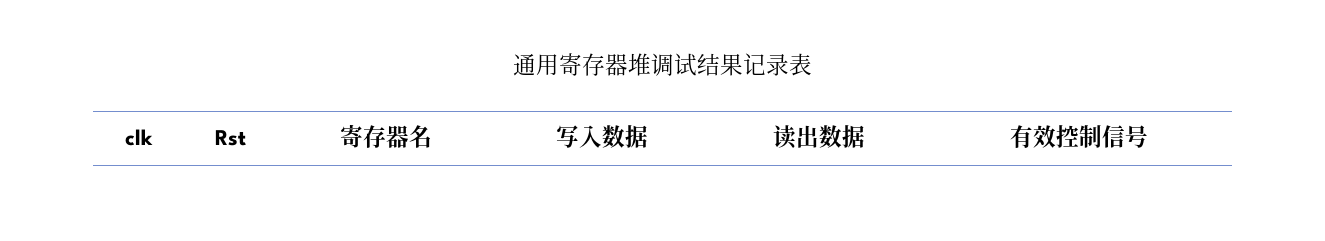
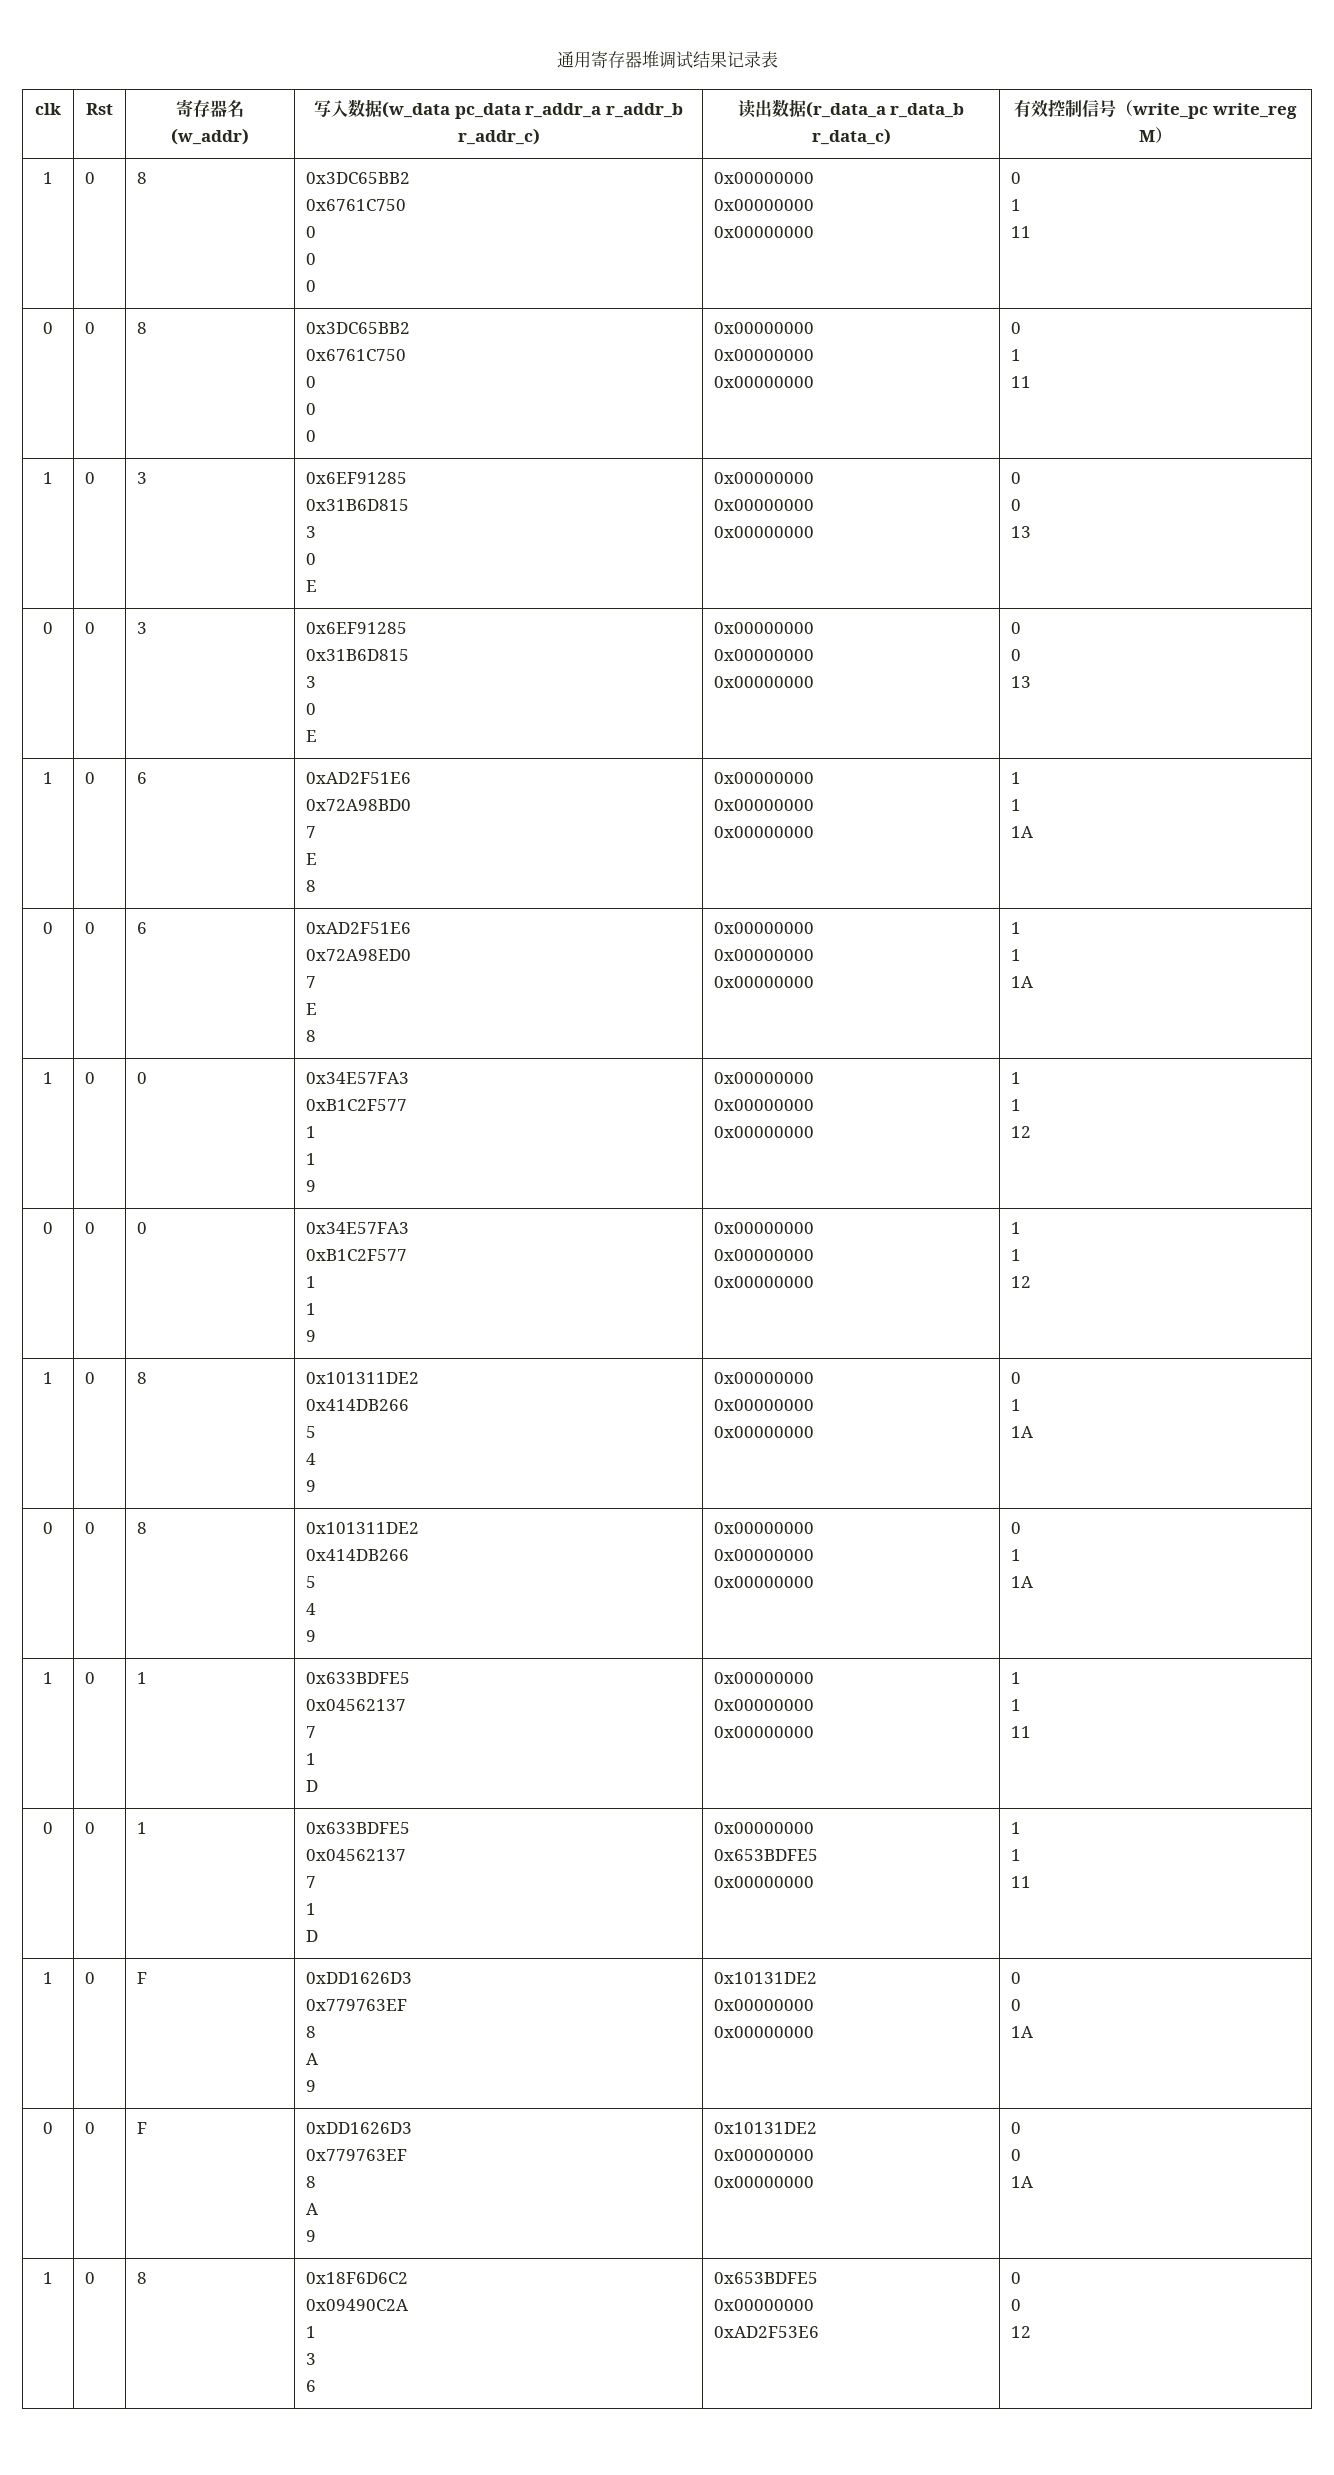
- clk | Rst | 寄存器名 | 写入数据 | 读出数据 | 有效控制信号
+ clk | Rst | 寄存器名(w_addr) | 写入数据(w_data pc_data r_addr_a r_addr_b r_addr_c) | 读出数据(r_data_a r_data_b r_data_c) | 有效控制信号（write_pc write_reg M）
+ 1 | 0 | 8 | 0x3DC65BB2
+ 0x6761C750
+ 0
+ 0
+ 0 | 0x00000000
+ 0x00000000
+ 0x00000000 | 0
+ 1
+ 11
+ 0 | 0 | 8 | 0x3DC65BB2
+ 0x6761C750
+ 0
+ 0
+ 0 | 0x00000000
+ 0x00000000
+ 0x00000000 | 0
+ 1
+ 11
+ 1 | 0 | 3 | 0x6EF91285
+ 0x31B6D815
+ 3
+ 0
+ E | 0x00000000
+ 0x00000000
+ 0x00000000 | 0
+ 0
+ 13
+ 0 | 0 | 3 | 0x6EF91285
+ 0x31B6D815
+ 3
+ 0
+ E | 0x00000000
+ 0x00000000
+ 0x00000000 | 0
+ 0
+ 13
+ 1 | 0 | 6 | 0xAD2F51E6
+ 0x72A98BD0
+ 7
+ E
+ 8 | 0x00000000
+ 0x00000000
+ 0x00000000 | 1
+ 1
+ 1A
+ 0 | 0 | 6 | 0xAD2F51E6
+ 0x72A98ED0
+ 7
+ E
+ 8 | 0x00000000
+ 0x00000000
+ 0x00000000 | 1
+ 1
+ 1A
+ 1 | 0 | 0 | 0x34E57FA3
+ 0xB1C2F577
+ 1
+ 1
+ 9 | 0x00000000
+ 0x00000000
+ 0x00000000 | 1
+ 1
+ 12
+ 0 | 0 | 0 | 0x34E57FA3
+ 0xB1C2F577
+ 1
+ 1
+ 9 | 0x00000000
+ 0x00000000
+ 0x00000000 | 1
+ 1
+ 12
+ 1 | 0 | 8 | 0x101311DE2
+ 0x414DB266
+ 5
+ 4
+ 9 | 0x00000000
+ 0x00000000
+ 0x00000000 | 0
+ 1
+ 1A
+ 0 | 0 | 8 | 0x101311DE2
+ 0x414DB266
+ 5
+ 4
+ 9 | 0x00000000
+ 0x00000000
+ 0x00000000 | 0
+ 1
+ 1A
+ 1 | 0 | 1 | 0x633BDFE5
+ 0x04562137
+ 7
+ 1
+ D | 0x00000000
+ 0x00000000
+ 0x00000000 | 1
+ 1
+ 11
+ 0 | 0 | 1 | 0x633BDFE5
+ 0x04562137
+ 7
+ 1
+ D | 0x00000000
+ 0x653BDFE5
+ 0x00000000 | 1
+ 1
+ 11
+ 1 | 0 | F | 0xDD1626D3
+ 0x779763EF
+ 8
+ A
+ 9 | 0x10131DE2
+ 0x00000000
+ 0x00000000 | 0
+ 0
+ 1A
+ 0 | 0 | F | 0xDD1626D3
+ 0x779763EF
+ 8
+ A
+ 9 | 0x10131DE2
+ 0x00000000
+ 0x00000000 | 0
+ 0
+ 1A
+ 1 | 0 | 8 | 0x18F6D6C2
+ 0x09490C2A
+ 1
+ 3
+ 6 | 0x653BDFE5
+ 0x00000000
+ 0xAD2F53E6 | 0
+ 0
+ 12

